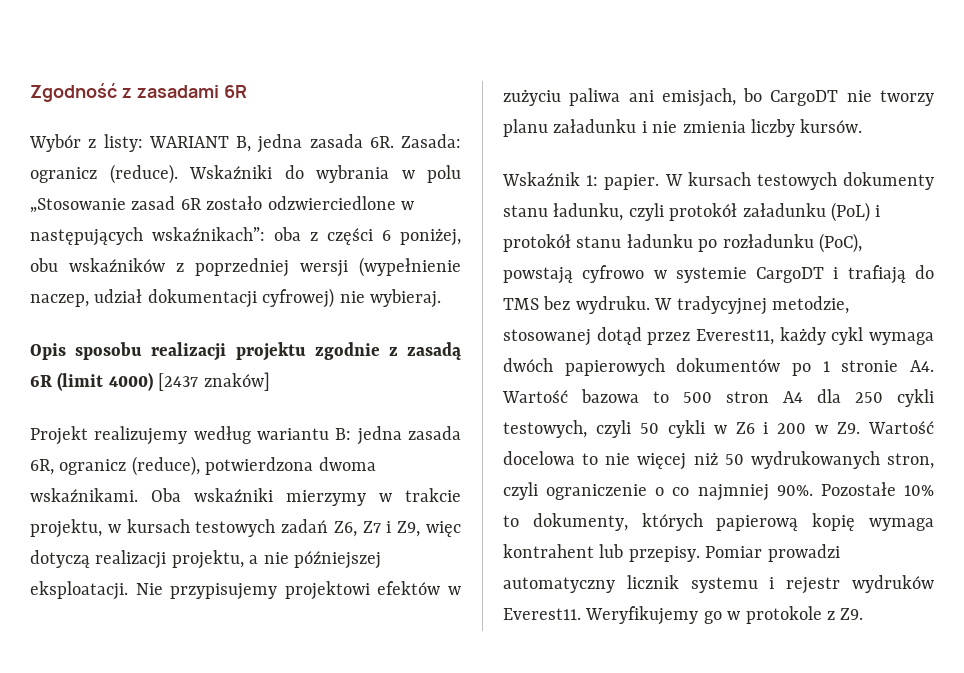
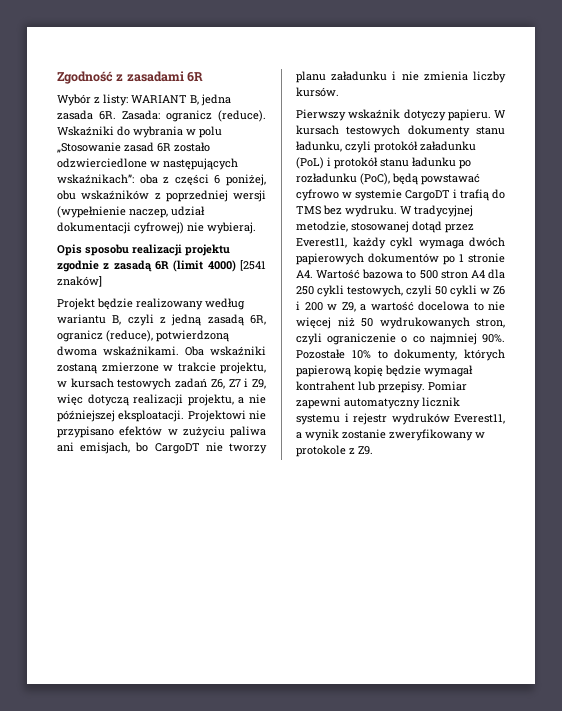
- Opis sposobu realizacji projektu zgodnie z zasadą 6R (limit 4000) [2437 znaków]
+ Opis sposobu realizacji projektu zgodnie z zasadą 6R (limit 4000) [2541 znaków]
- Projekt realizujemy według wariantu B: jedna zasada 6R, ogranicz (reduce), potwierdzona dwoma wskaźnikami.
+ Projekt będzie realizowany według wariantu B, czyli z jedną zasadą 6R, ogranicz (reduce), potwierdzoną dwoma wskaźnikami.
- Oba wskaźniki mierzymy w trakcie projektu, w kursach testowych zadań Z6, Z7 i Z9, więc dotyczą realizacji projektu, a nie późniejszej eksploatacji.
+ Oba wskaźniki zostaną zmierzone w trakcie projektu, w kursach testowych zadań Z6, Z7 i Z9, więc dotyczą realizacji projektu, a nie późniejszej eksploatacji.
- Nie przypisujemy projektowi efektów w zużyciu paliwa ani emisjach, bo CargoDT nie tworzy planu załadunku i nie zmienia liczby kursów.
+ Projektowi nie przypisano efektów w zużyciu paliwa ani emisjach, bo CargoDT nie tworzy planu załadunku i nie zmienia liczby kursów.
- Wskaźnik 1: papier.
+ Pierwszy wskaźnik dotyczy papieru.
- W kursach testowych dokumenty stanu ładunku, czyli protokół załadunku (PoL) i protokół stanu ładunku po rozładunku (PoC), powstają cyfrowo w systemie CargoDT i trafiają do TMS bez wydruku.
+ W kursach testowych dokumenty stanu ładunku, czyli protokół załadunku (PoL) i protokół stanu ładunku po rozładunku (PoC), będą powstawać cyfrowo w systemie CargoDT i trafią do TMS bez wydruku.
- W tradycyjnej metodzie, stosowanej dotąd przez Everest11, każdy cykl wymaga dwóch papierowych dokumentów po 1 stronie A4. Wartość bazowa to 500 stron A4 dla 250 cykli testowych, czyli 50 cykli w Z6 i 200 w Z9. Wartość docelowa to nie więcej niż 50 wydrukowanych stron, czyli ograniczenie o co najmniej 90%.
+ W tradycyjnej metodzie, stosowanej dotąd przez Everest11, każdy cykl wymaga dwóch papierowych dokumentów po 1 stronie A4. Wartość bazowa to 500 stron A4 dla 250 cykli testowych, czyli 50 cykli w Z6 i 200 w Z9, a wartość docelowa to nie więcej niż 50 wydrukowanych stron, czyli ograniczenie o co najmniej 90%.
- Pozostałe 10% to dokumenty, których papierową kopię wymaga kontrahent lub przepisy.
+ Pozostałe 10% to dokumenty, których papierową kopię będzie wymagał kontrahent lub przepisy.
- Pomiar prowadzi automatyczny licznik systemu i rejestr wydruków Everest11. Weryfikujemy go w protokole z Z9.
+ Pomiar zapewni automatyczny licznik systemu i rejestr wydruków Everest11, a wynik zostanie zweryfikowany w protokole z Z9.

